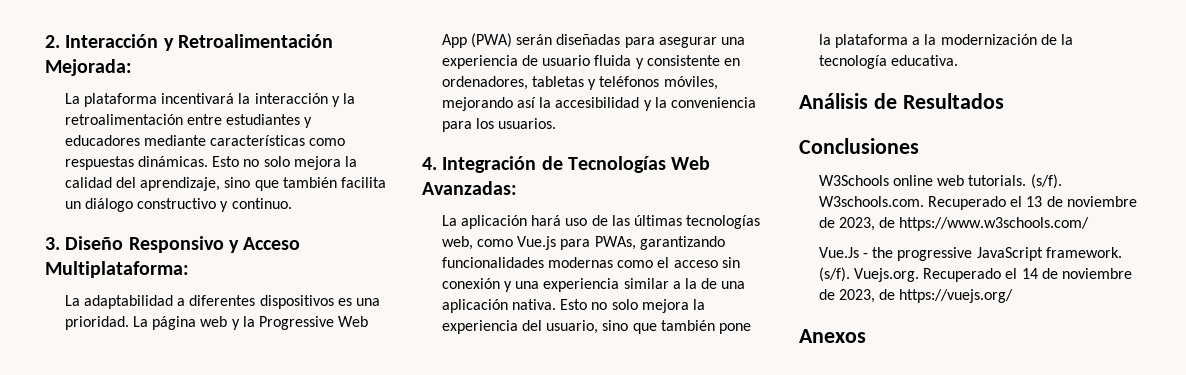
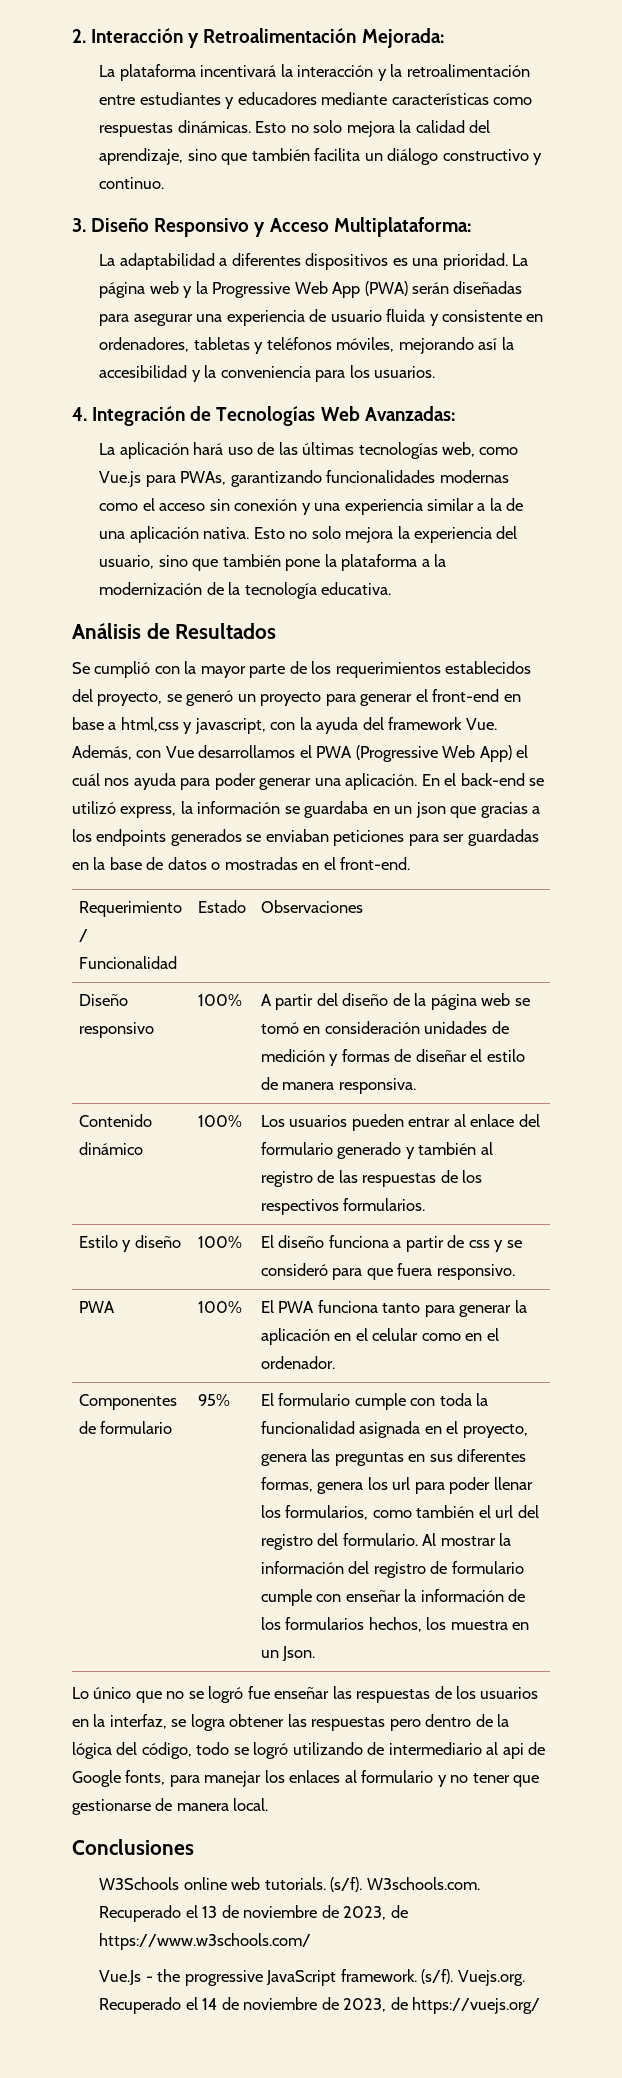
+ Se cumplió con la mayor parte de los requerimientos establecidos del proyecto, se generó un proyecto para generar el front-end en base a html,css y javascript, con la ayuda del framework Vue. Además, con Vue desarrollamos el PWA (Progressive Web App) el cuál nos ayuda para poder generar una aplicación. En el back-end se utilizó express, la información se guardaba en un json que gracias a los endpoints generados se enviaban peticiones para ser guardadas en la base de datos o mostradas en el front-end.
+ Requerimiento / Funcionalidad | Estado | Observaciones
+ Diseño responsivo | 100% | A partir del diseño de la página web se tomó en consideración unidades de medición y formas de diseñar el estilo de manera responsiva.
+ Contenido dinámico | 100% | Los usuarios pueden entrar al enlace del formulario generado y también al registro de las respuestas de los respectivos formularios.
+ Estilo y diseño | 100% | El diseño funciona a partir de css y se consideró para que fuera responsivo.
+ PWA | 100% | El PWA funciona tanto para generar la aplicación en el celular como en el ordenador.
+ Componentes de formulario | 95% | El formulario cumple con toda la funcionalidad asignada en el proyecto, genera las preguntas en sus diferentes formas, genera los url para poder llenar los formularios, como también el url del registro del formulario. Al mostrar la información del registro de formulario cumple con enseñar la información de los formularios hechos, los muestra en un Json.
+ Lo único que no se logró fue enseñar las respuestas de los usuarios en la interfaz, se logra obtener las respuestas pero dentro de la lógica del código, todo se logró utilizando de intermediario al api de Google fonts, para manejar los enlaces al formulario y no tener que gestionarse de manera local.
- Anexos

